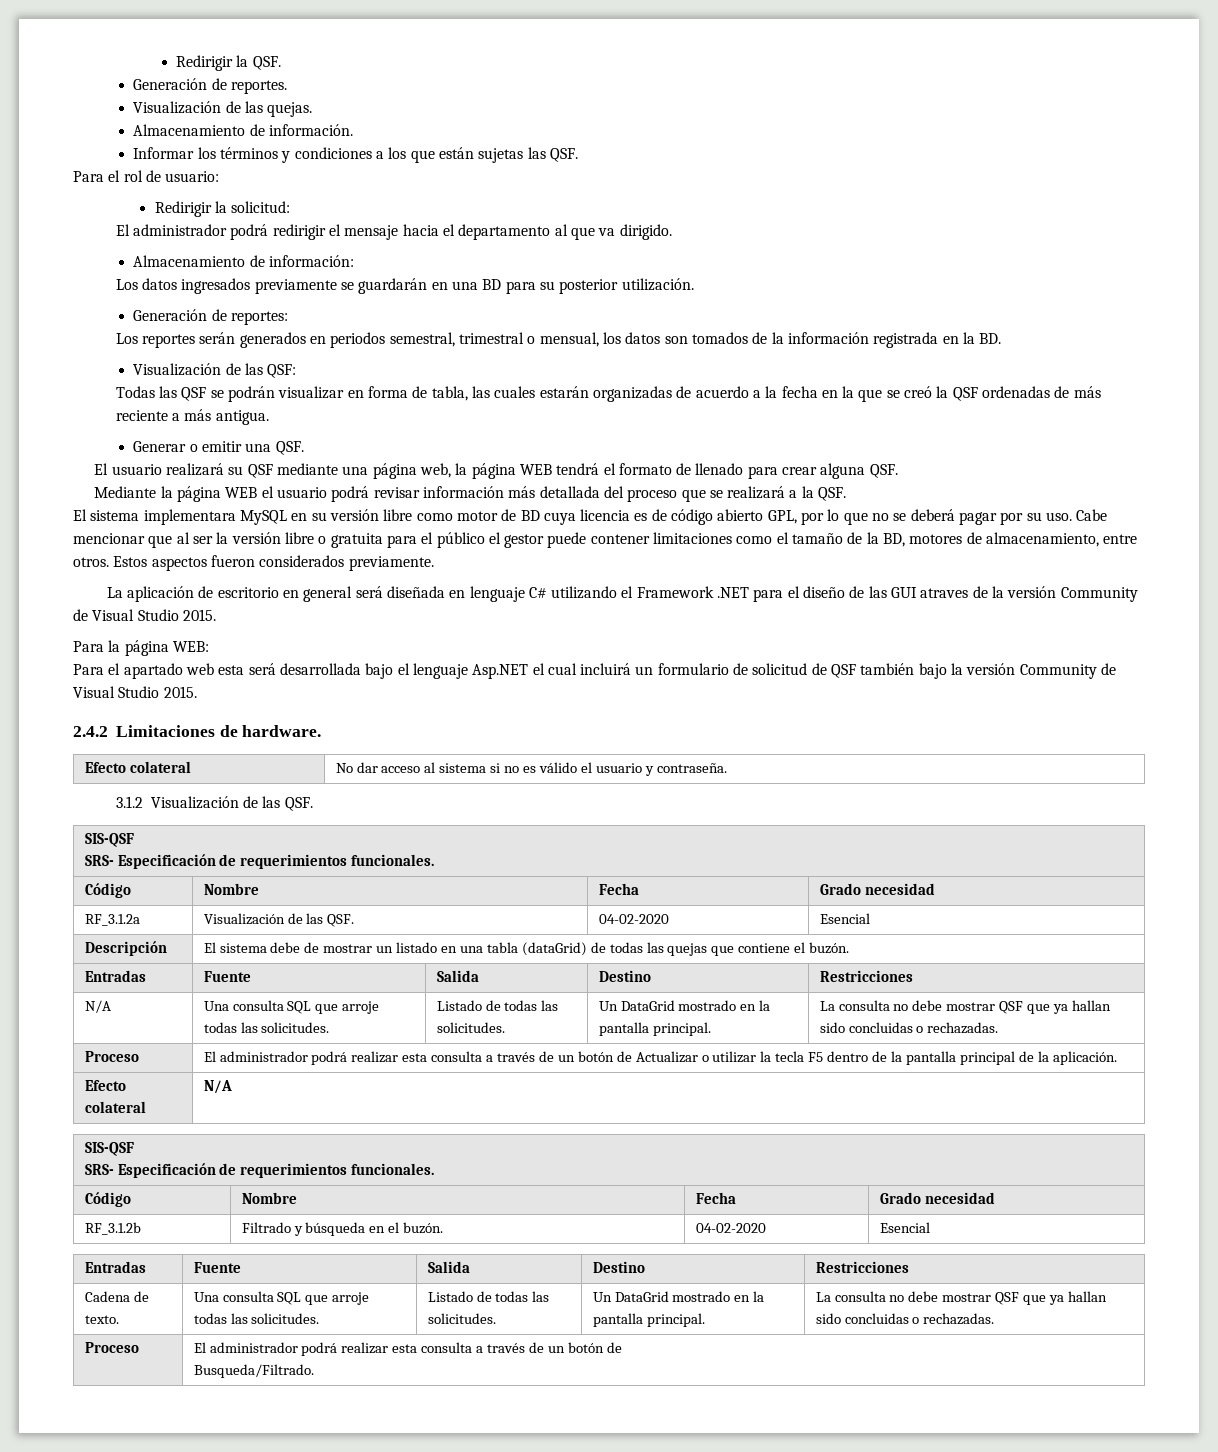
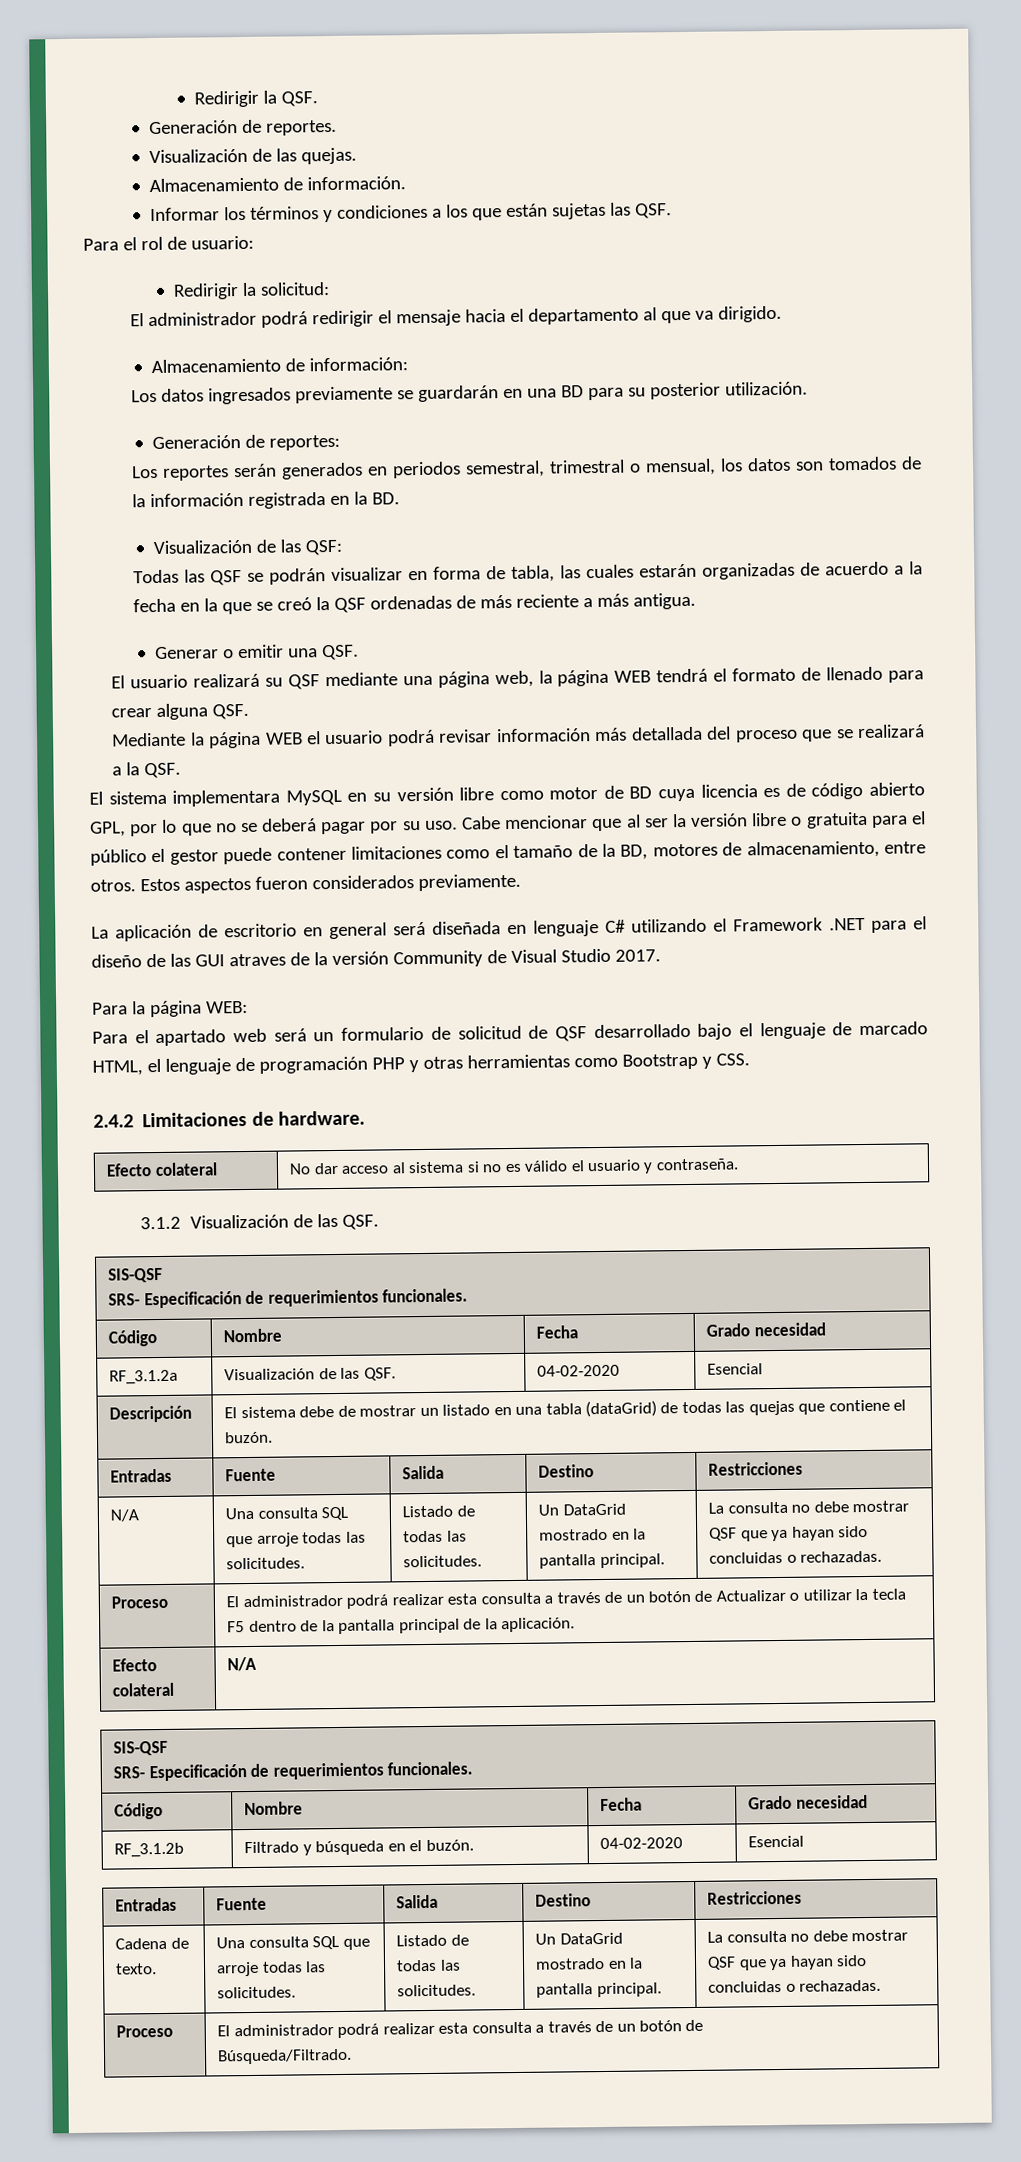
- La aplicación de escritorio en general será diseñada en lenguaje C# utilizando el Framework .NET para el diseño de las GUI atraves de la versión Community de Visual Studio 2015.
+ La aplicación de escritorio en general será diseñada en lenguaje C# utilizando el Framework .NET para el diseño de las GUI atraves de la versión Community de Visual Studio 2017.
- Para el apartado web esta será desarrollada bajo el lenguaje Asp.NET el cual incluirá un formulario de solicitud de QSF también bajo la versión Community de Visual Studio 2015.
+ Para el apartado web será un formulario de solicitud de QSF desarrollado bajo el lenguaje de marcado HTML, el lenguaje de programación PHP y otras herramientas como Bootstrap y CSS.
- N/A | Una consulta SQL que arroje todas las solicitudes. | Listado de todas las solicitudes. | Un DataGrid mostrado en la pantalla principal. | La consulta no debe mostrar QSF que ya hallan sido concluidas o rechazadas.
+ N/A | Una consulta SQL que arroje todas las solicitudes. | Listado de todas las solicitudes. | Un DataGrid mostrado en la pantalla principal. | La consulta no debe mostrar QSF que ya hayan sido concluidas o rechazadas.
- Cadena de texto. | Una consulta SQL que arroje todas las solicitudes. | Listado de todas las solicitudes. | Un DataGrid mostrado en la pantalla principal. | La consulta no debe mostrar QSF que ya hallan sido concluidas o rechazadas.
+ Cadena de texto. | Una consulta SQL que arroje todas las solicitudes. | Listado de todas las solicitudes. | Un DataGrid mostrado en la pantalla principal. | La consulta no debe mostrar QSF que ya hayan sido concluidas o rechazadas.
  Proceso | El administrador podrá realizar esta consulta a través de un botón de
- Busqueda/Filtrado.
+ Búsqueda/Filtrado.

